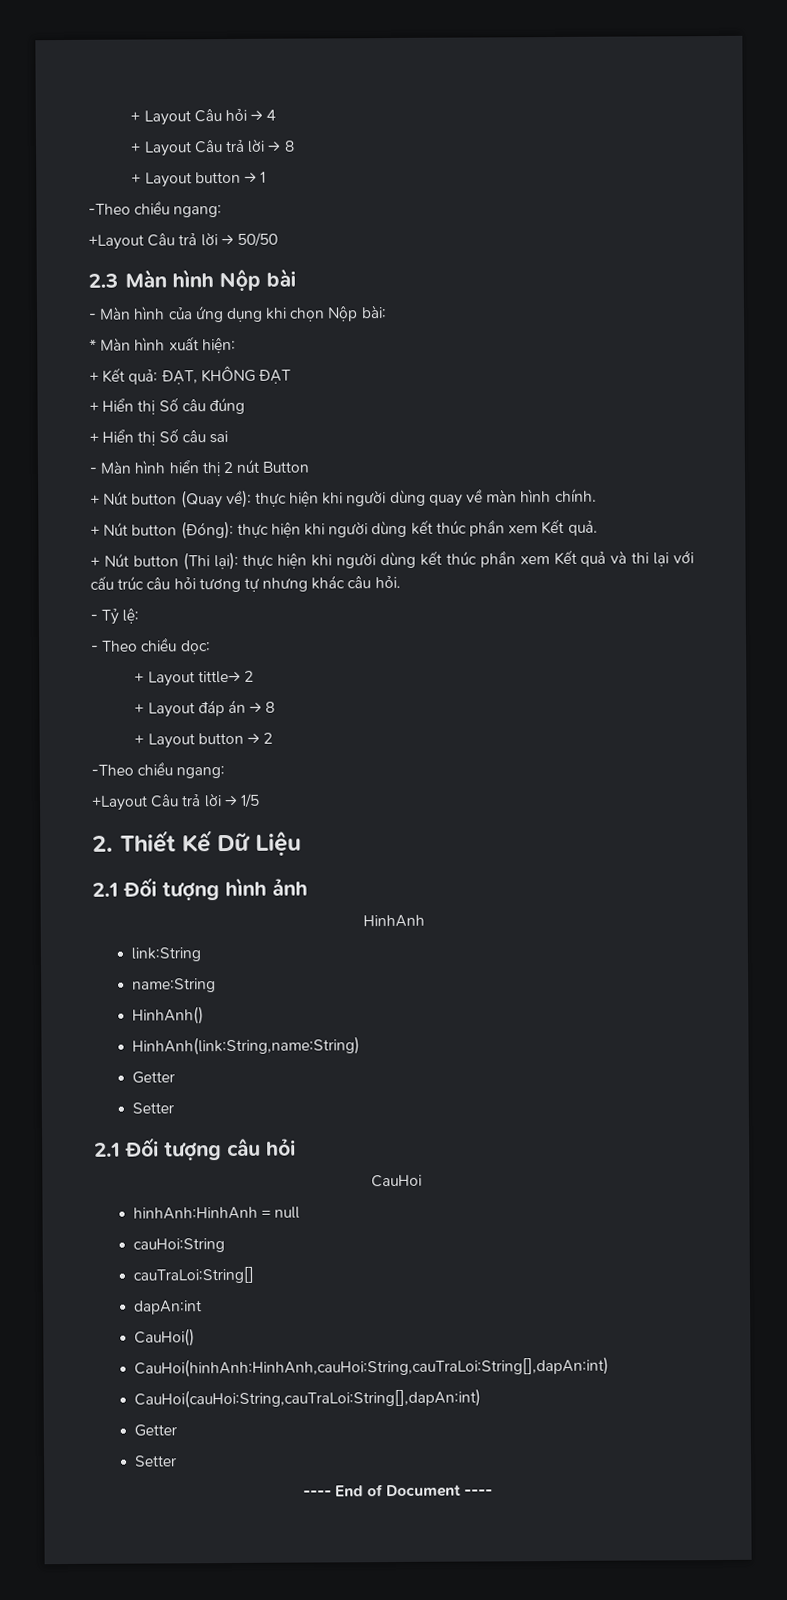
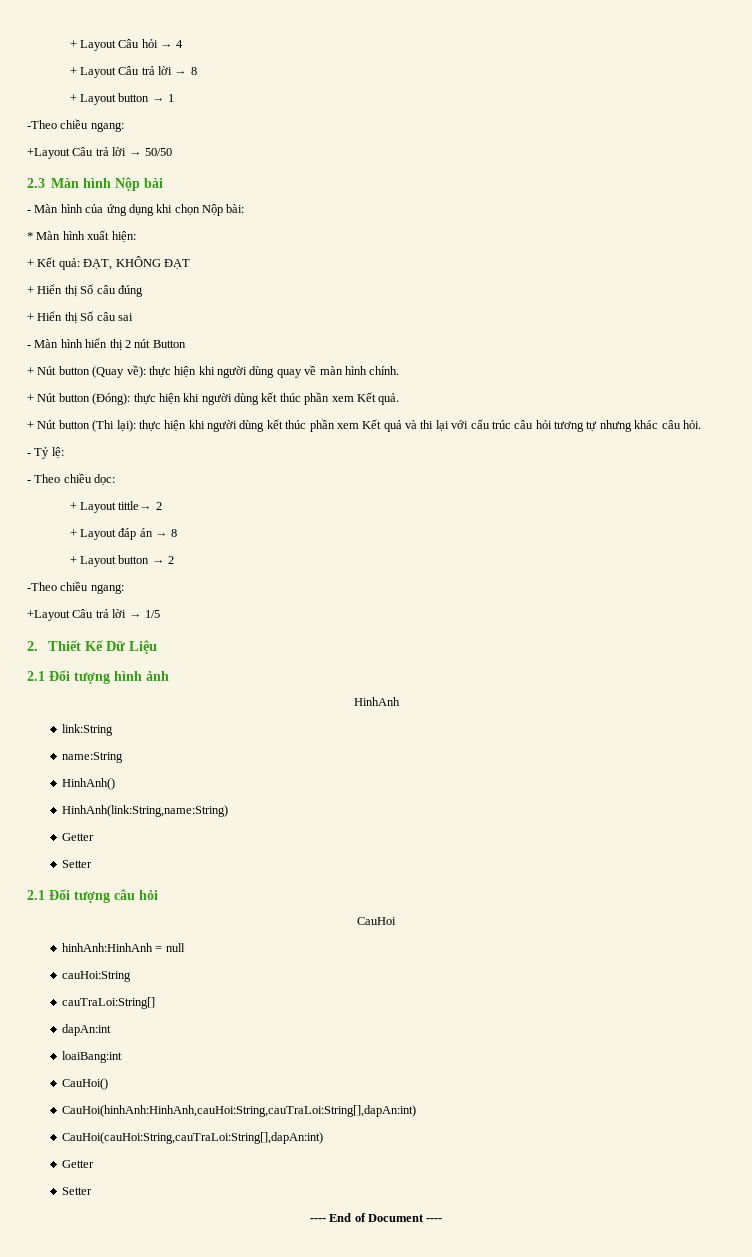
+ loaiBang:int

